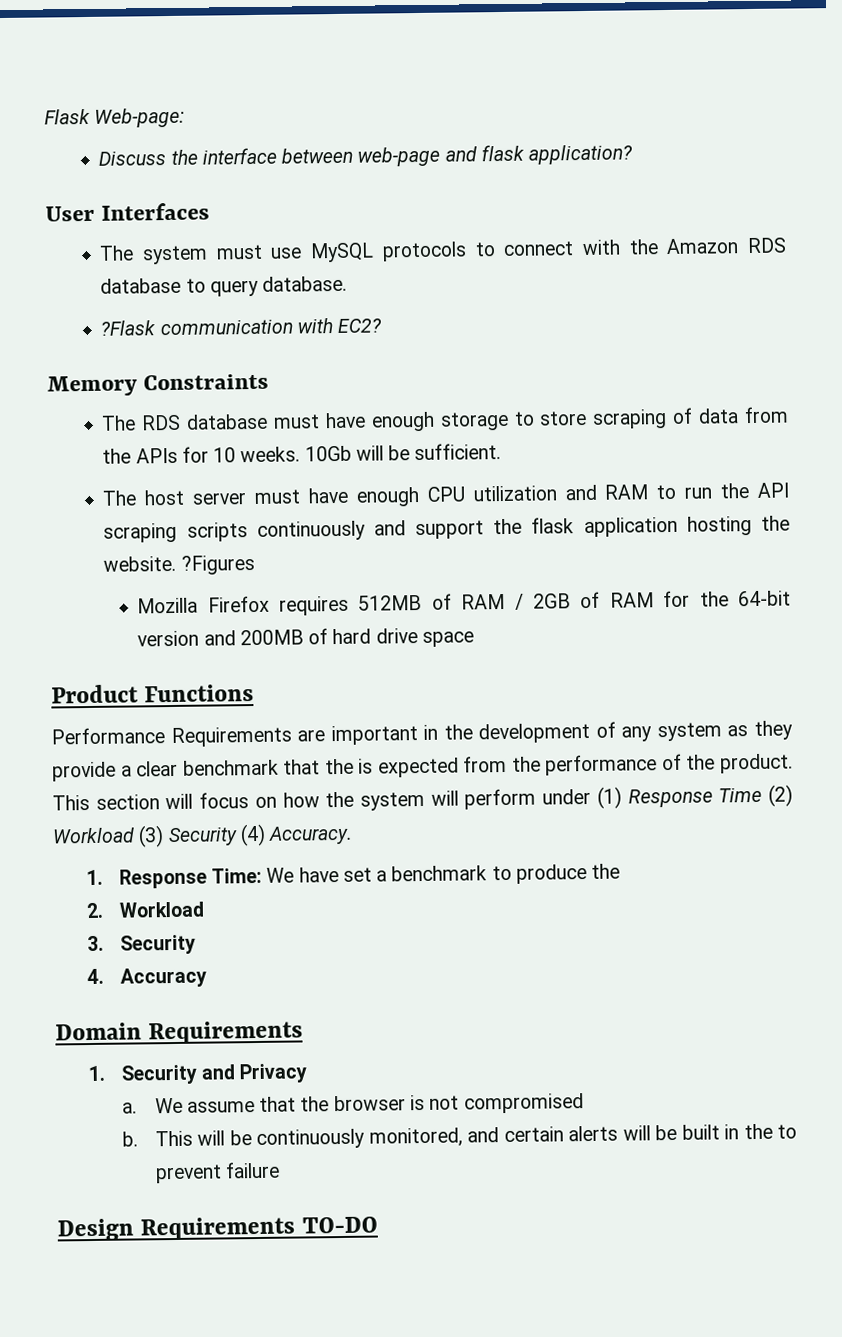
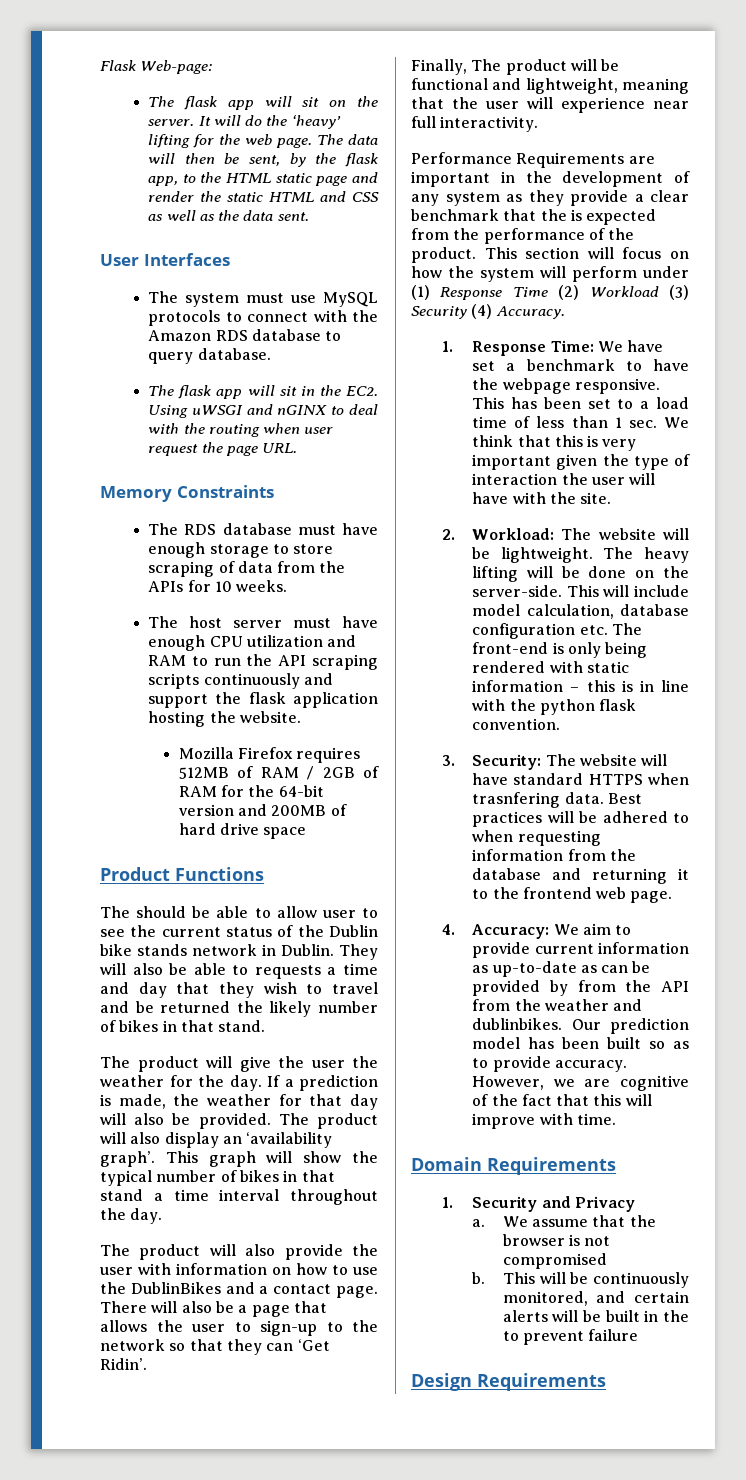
- Discuss the interface between web-page and flask application?
+ The flask app will sit on the server. It will do the ‘heavy’ lifting for the web page. The data will then be sent, by the flask app, to the HTML static page and render the static HTML and CSS as well as the data sent.
- ?Flask communication with EC2?
+ The flask app will sit in the EC2. Using uWSGI and nGINX to deal with the routing when user request the page URL.
- 10Gb will be sufficient.
- ?Figures
+ The should be able to allow user to see the current status of the Dublin bike stands network in Dublin. They will also be able to requests a time and day that they wish to travel and be returned the likely number of bikes in that stand.
+ The product will give the user the weather for the day. If a prediction is made, the weather for that day will also be provided. The product will also display an ‘availability graph’. This graph will show the typical number of bikes in that stand a time interval throughout the day.
+ The product will also provide the user with information on how to use the DublinBikes and a contact page. There will also be a page that allows the user to sign-up to the network so that they can ‘Get Ridin’.
+ Finally, The product will be functional and lightweight, meaning that the user will experience near full interactivity.
- 1. Response Time: We have set a benchmark to produce the
- 2. Workload
- 3. Security
- 4. Accuracy
+ 1. Response Time: We have set a benchmark to have the webpage responsive. This has been set to a load time of less than 1 sec. We think that this is very important given the type of interaction the user will have with the site.
+ 2. Workload: The website will be lightweight. The heavy lifting will be done on the server-side. This will include model calculation, database configuration etc. The front-end is only being rendered with static information – this is in line with the python flask convention.
+ 3. Security: The website will have standard HTTPS when trasnfering data. Best practices will be adhered to when requesting information from the database and returning it to the frontend web page.
+ 4. Accuracy: We aim to provide current information as up-to-date as can be provided by from the API from the weather and dublinbikes. Our prediction model has been built so as to provide accuracy. However, we are cognitive of the fact that this will improve with time.
- Design Requirements TO-DO
+ Design Requirements

